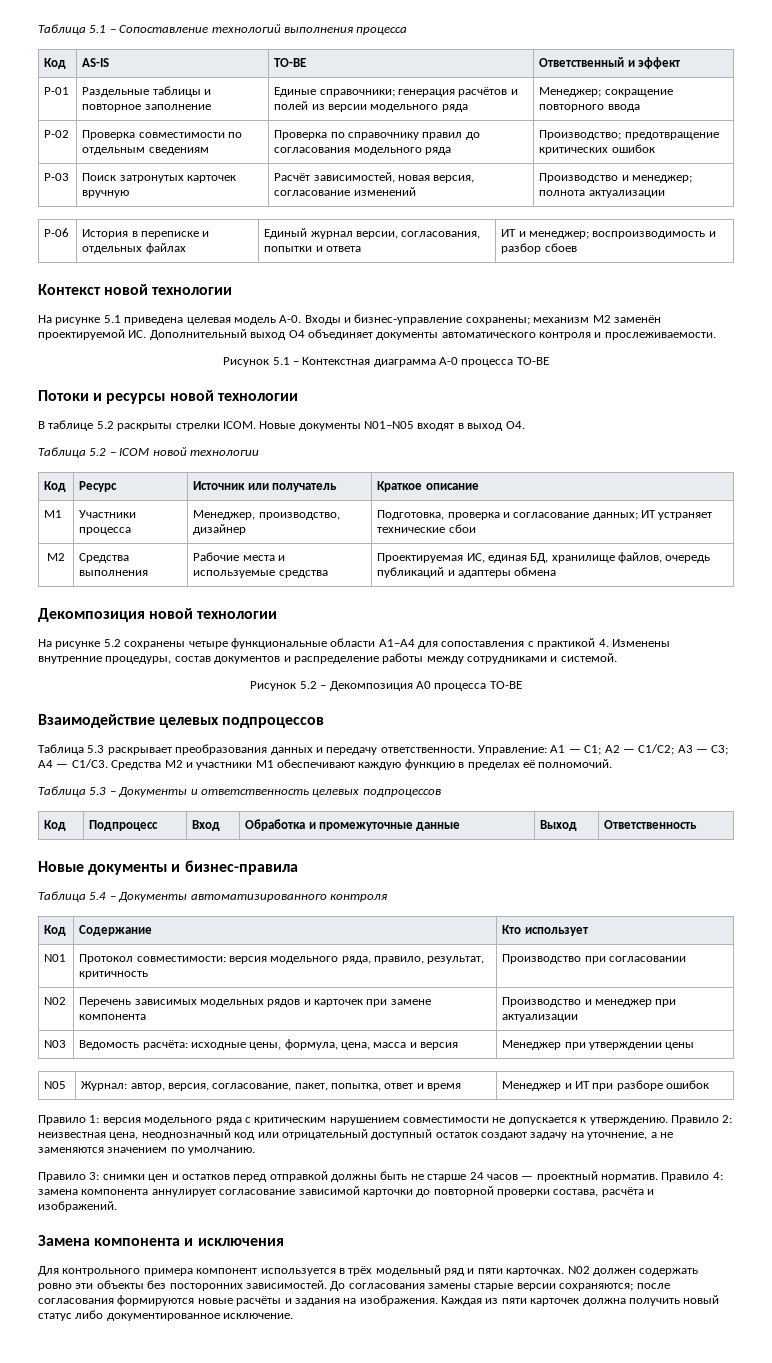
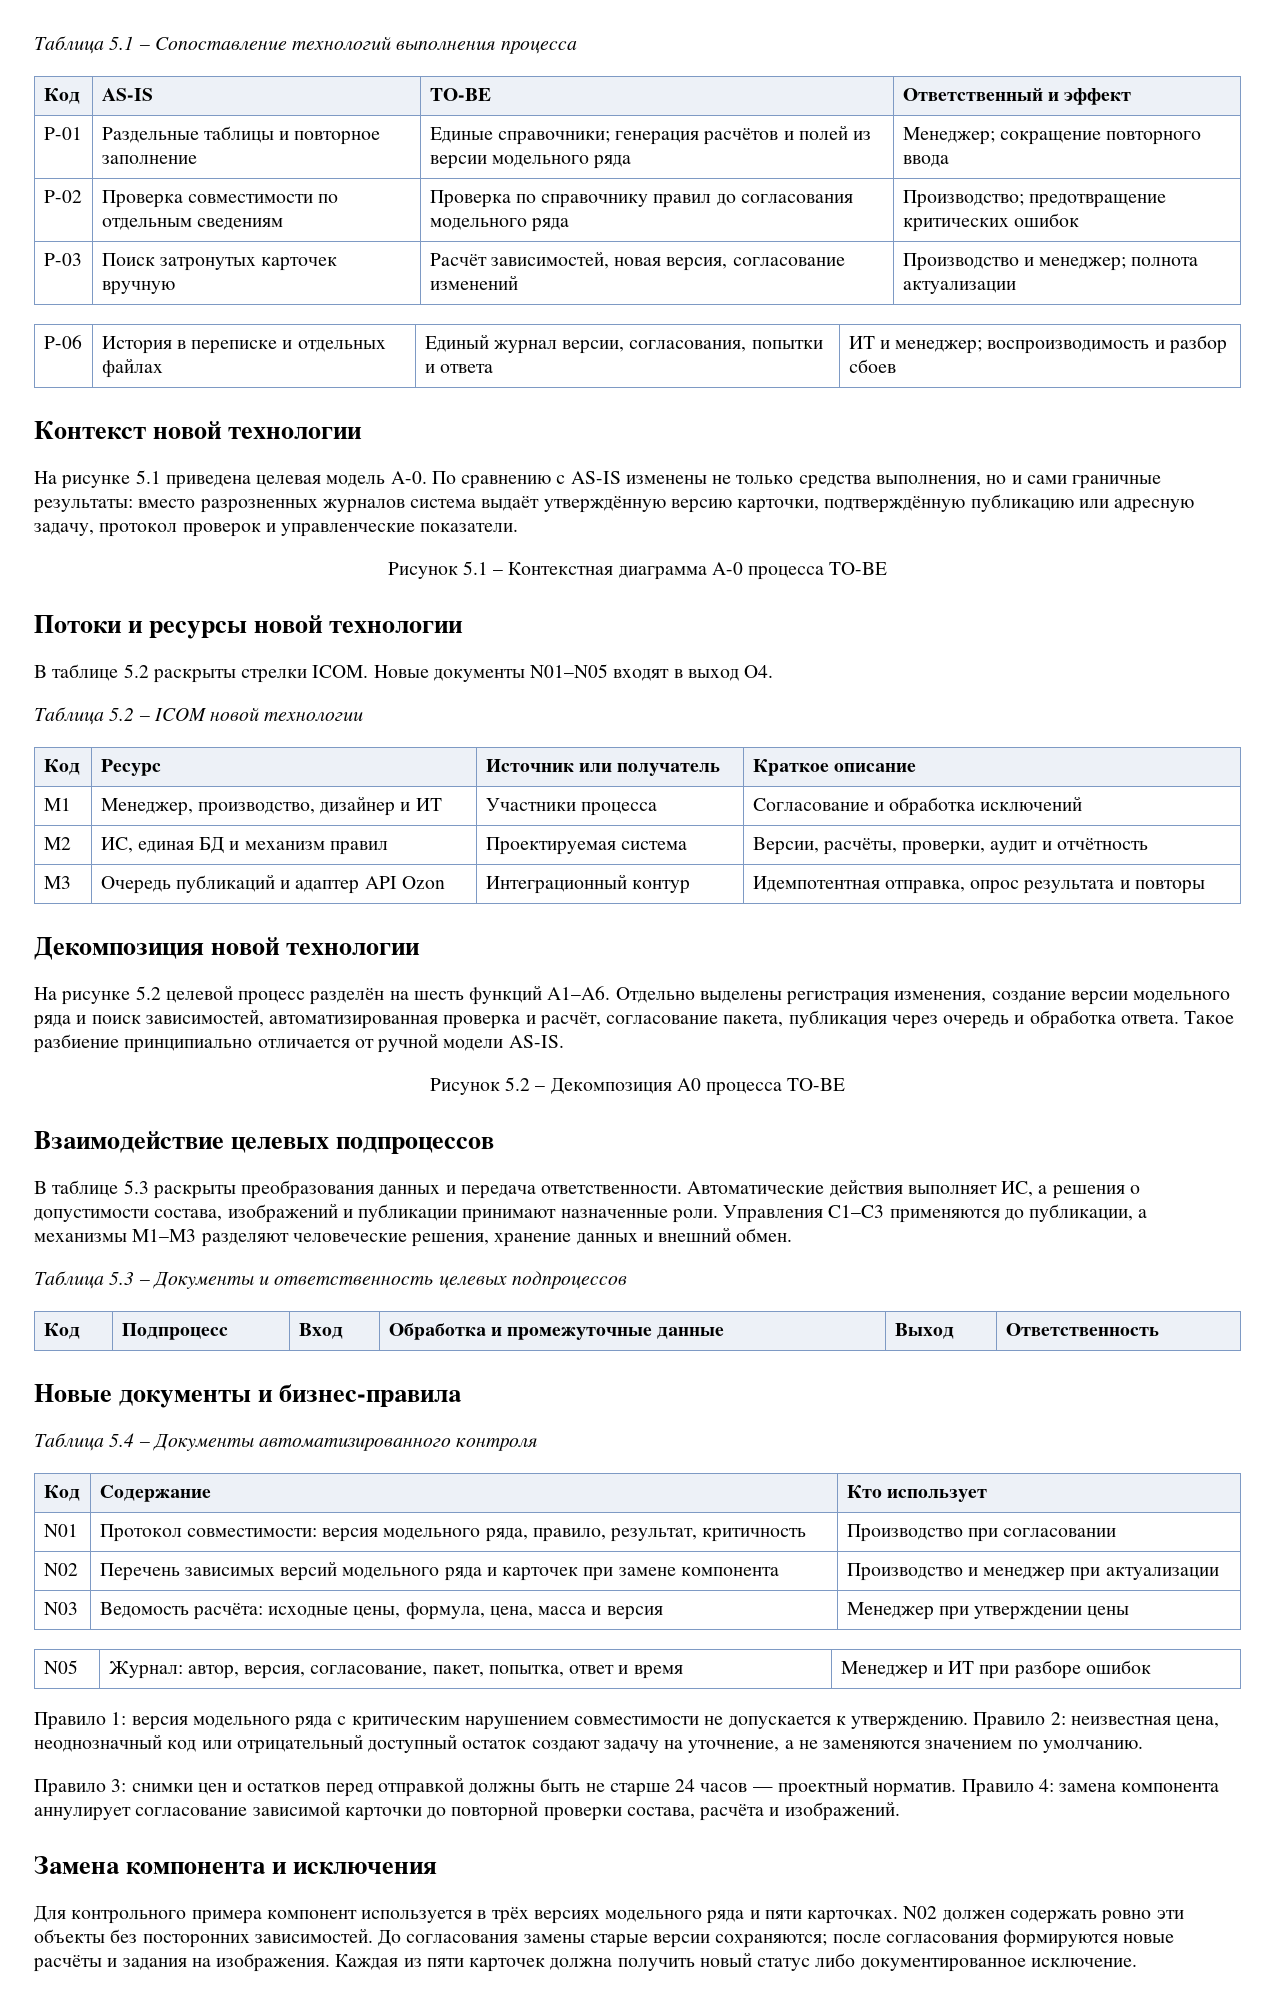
- На рисунке 5.1 приведена целевая модель A-0. Входы и бизнес-управление сохранены; механизм M2 заменён проектируемой ИС. Дополнительный выход O4 объединяет документы автоматического контроля и прослеживаемости.
+ На рисунке 5.1 приведена целевая модель A-0. По сравнению с AS-IS изменены не только средства выполнения, но и сами граничные результаты: вместо разрозненных журналов система выдаёт утверждённую версию карточки, подтверждённую публикацию или адресную задачу, протокол проверок и управленческие показатели.
- M1 | Участники процесса | Менеджер, производство, дизайнер | Подготовка, проверка и согласование данных; ИТ устраняет технические сбои
- M2 | Средства выполнения | Рабочие места и используемые средства | Проектируемая ИС, единая БД, хранилище файлов, очередь публикаций и адаптеры обмена
+ M1 | Менеджер, производство, дизайнер и ИТ | Участники процесса | Согласование и обработка исключений
+ M2 | ИС, единая БД и механизм правил | Проектируемая система | Версии, расчёты, проверки, аудит и отчётность
+ M3 | Очередь публикаций и адаптер API Ozon | Интеграционный контур | Идемпотентная отправка, опрос результата и повторы
- На рисунке 5.2 сохранены четыре функциональные области A1–A4 для сопоставления с практикой 4. Изменены внутренние процедуры, состав документов и распределение работы между сотрудниками и системой.
+ На рисунке 5.2 целевой процесс разделён на шесть функций A1–A6. Отдельно выделены регистрация изменения, создание версии модельного ряда и поиск зависимостей, автоматизированная проверка и расчёт, согласование пакета, публикация через очередь и обработка ответа. Такое разбиение принципиально отличается от ручной модели AS-IS.
- Таблица 5.3 раскрывает преобразования данных и передачу ответственности. Управление: A1 — C1; A2 — C1/C2; A3 — C3; A4 — C1/C3. Средства M2 и участники M1 обеспечивают каждую функцию в пределах её полномочий.
+ В таблице 5.3 раскрыты преобразования данных и передача ответственности. Автоматические действия выполняет ИС, а решения о допустимости состава, изображений и публикации принимают назначенные роли. Управления C1–C3 применяются до публикации, а механизмы M1–M3 разделяют человеческие решения, хранение данных и внешний обмен.
- N02 | Перечень зависимых модельных рядов и карточек при замене компонента | Производство и менеджер при актуализации
+ N02 | Перечень зависимых версий модельного ряда и карточек при замене компонента | Производство и менеджер при актуализации
- Для контрольного примера компонент используется в трёх модельный ряд и пяти карточках.
+ Для контрольного примера компонент используется в трёх версиях модельного ряда и пяти карточках.

